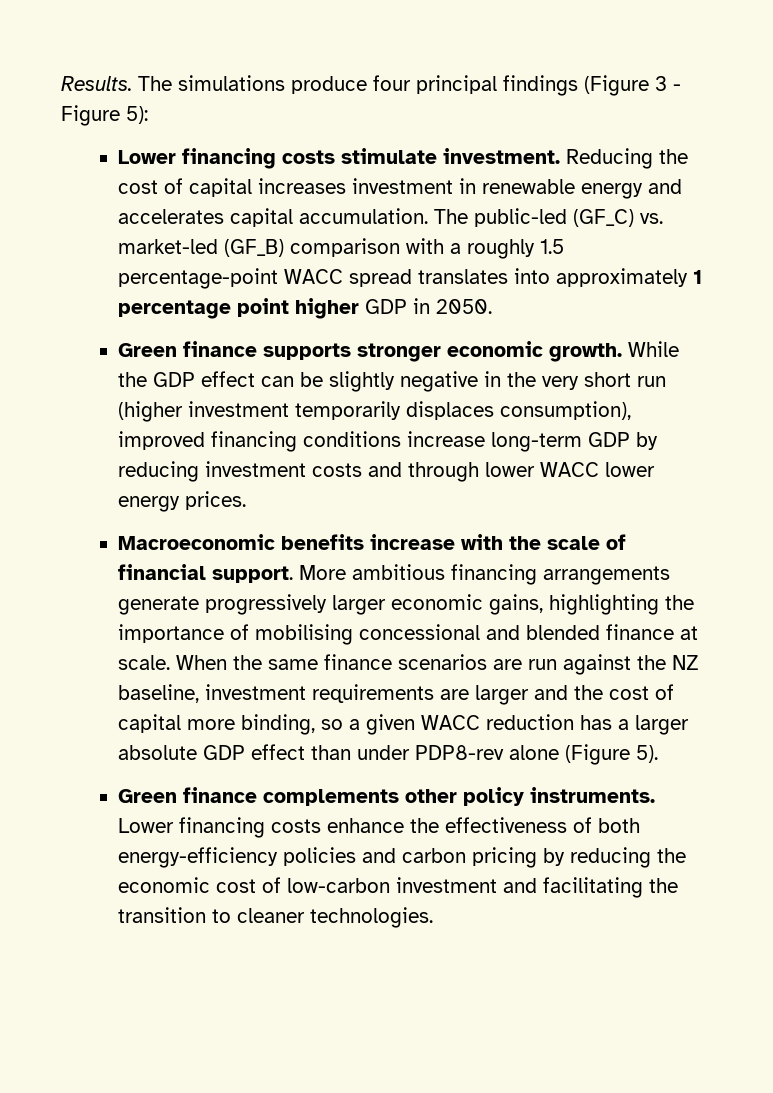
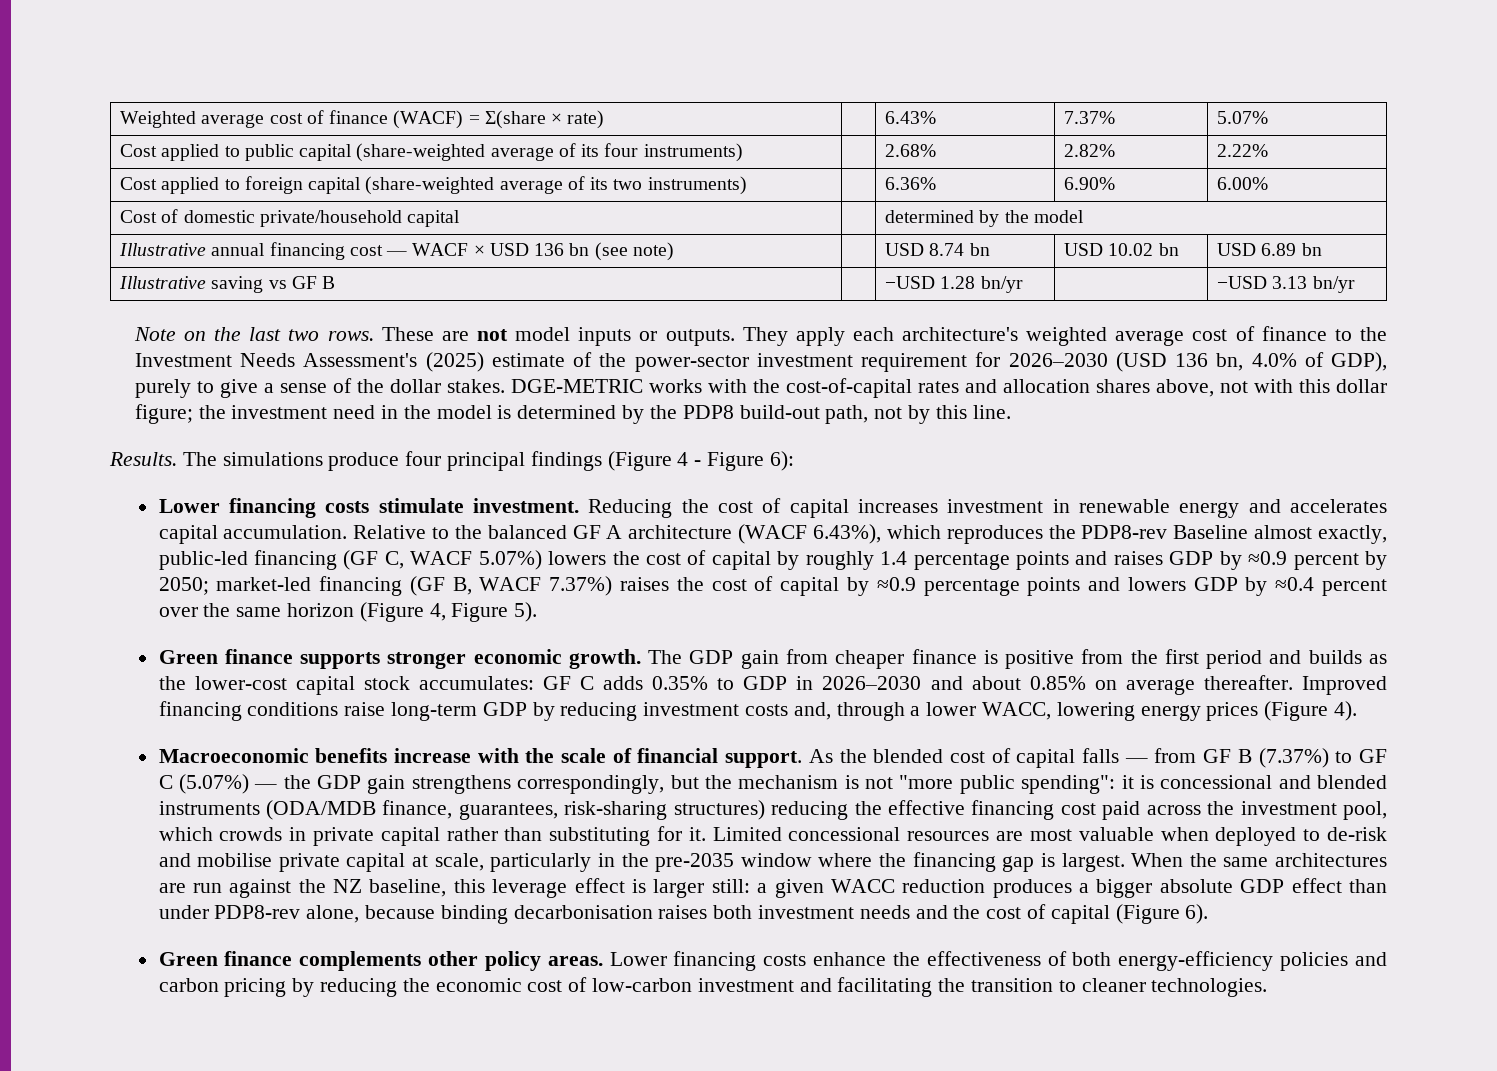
+ Weighted average cost of finance (WACF) = Σ(share × rate) | | 6.43% | 7.37% | 5.07%
+ Cost applied to public capital (share-weighted average of its four instruments) | | 2.68% | 2.82% | 2.22%
+ Cost applied to foreign capital (share-weighted average of its two instruments) | | 6.36% | 6.90% | 6.00%
+ Cost of domestic private/household capital | | determined by the model
+ Illustrative annual financing cost — WACF × USD 136 bn (see note) | | USD 8.74 bn | USD 10.02 bn | USD 6.89 bn
+ Illustrative saving vs GF B | | −USD 1.28 bn/yr | | −USD 3.13 bn/yr
+ Note on the last two rows. These are not model inputs or outputs. They apply each architecture's weighted average cost of finance to the Investment Needs Assessment's (2025) estimate of the power-sector investment requirement for 2026–2030 (USD 136 bn, 4.0% of GDP), purely to give a sense of the dollar stakes. DGE-METRIC works with the cost-of-capital rates and allocation shares above, not with this dollar figure; the investment need in the model is determined by the PDP8 build-out path, not by this line.
- The simulations produce four principal findings (Figure 3 - Figure 5):
+ The simulations produce four principal findings (Figure 4 - Figure 6):
- The public-led (GF_C) vs. market-led (GF_B) comparison with a roughly 1.5 percentage-point WACC spread translates into approximately 1 percentage point higher GDP in 2050.
+ Relative to the balanced GF A architecture (WACF 6.43%), which reproduces the PDP8-rev Baseline almost exactly, public-led financing (GF C, WACF 5.07%) lowers the cost of capital by roughly 1.4 percentage points and raises GDP by ≈0.9 percent by 2050; market-led financing (GF B, WACF 7.37%) raises the cost of capital by ≈0.9 percentage points and lowers GDP by ≈0.4 percent over the same horizon (Figure 4, Figure 5).
- While the GDP effect can be slightly negative in the very short run (higher investment temporarily displaces consumption), improved financing conditions increase long-term GDP by reducing investment costs and through lower WACC lower energy prices.
+ The GDP gain from cheaper finance is positive from the first period and builds as the lower-cost capital stock accumulates: GF C adds 0.35% to GDP in 2026–2030 and about 0.85% on average thereafter. Improved financing conditions raise long-term GDP by reducing investment costs and, through a lower WACC, lowering energy prices (Figure 4).
- More ambitious financing arrangements generate progressively larger economic gains, highlighting the importance of mobilising concessional and blended finance at scale.
+ As the blended cost of capital falls — from GF B (7.37%) to GF C (5.07%) — the GDP gain strengthens correspondingly, but the mechanism is not "more public spending": it is concessional and blended instruments (ODA/MDB finance, guarantees, risk-sharing structures) reducing the effective financing cost paid across the investment pool, which crowds in private capital rather than substituting for it. Limited concessional resources are most valuable when deployed to de-risk and mobilise private capital at scale, particularly in the pre-2035 window where the financing gap is largest.
- When the same finance scenarios are run against the NZ baseline, investment requirements are larger and the cost of capital more binding, so a given WACC reduction has a larger absolute GDP effect than under PDP8-rev alone (Figure 5).
+ When the same architectures are run against the NZ baseline, this leverage effect is larger still: a given WACC reduction produces a bigger absolute GDP effect than under PDP8-rev alone, because binding decarbonisation raises both investment needs and the cost of capital (Figure 6).
- Green finance complements other policy instruments.
+ Green finance complements other policy areas.

